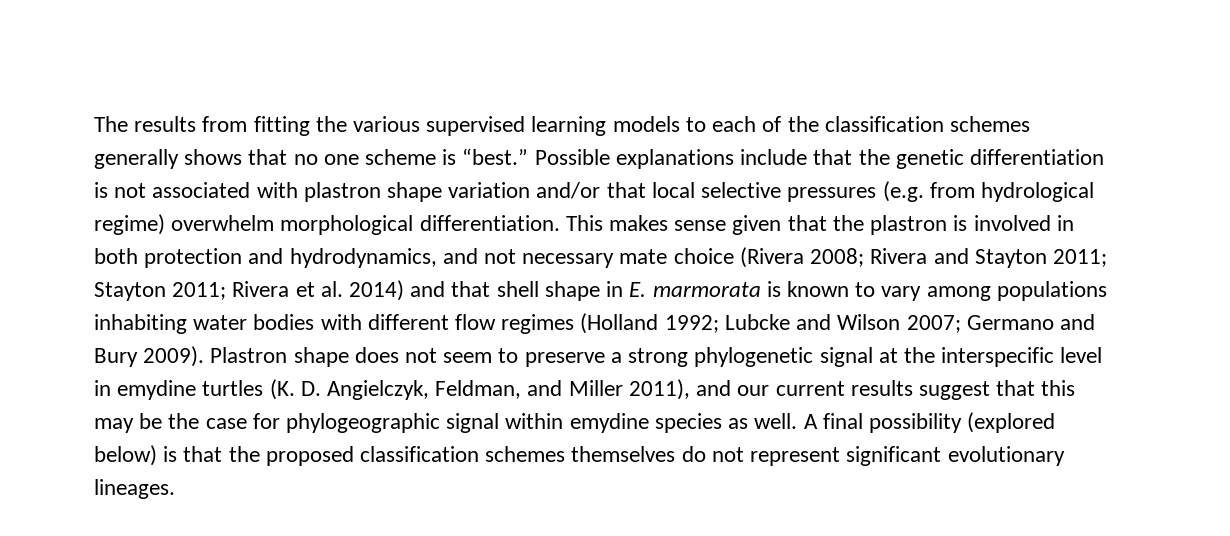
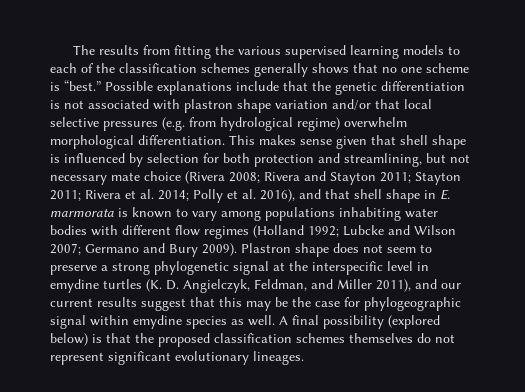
- This makes sense given that the plastron is involved in both protection and hydrodynamics, and not necessary mate choice (Rivera 2008; Rivera and Stayton 2011; Stayton 2011; Rivera et al. 2014) and that shell shape in E. marmorata is known to vary among populations inhabiting water bodies with different flow regimes (Holland 1992; Lubcke and Wilson 2007; Germano and Bury 2009).
+ This makes sense given that shell shape is influenced by selection for both protection and streamlining, but not necessary mate choice (Rivera 2008; Rivera and Stayton 2011; Stayton 2011; Rivera et al. 2014; Polly et al. 2016), and that shell shape in E. marmorata is known to vary among populations inhabiting water bodies with different flow regimes (Holland 1992; Lubcke and Wilson 2007; Germano and Bury 2009).

